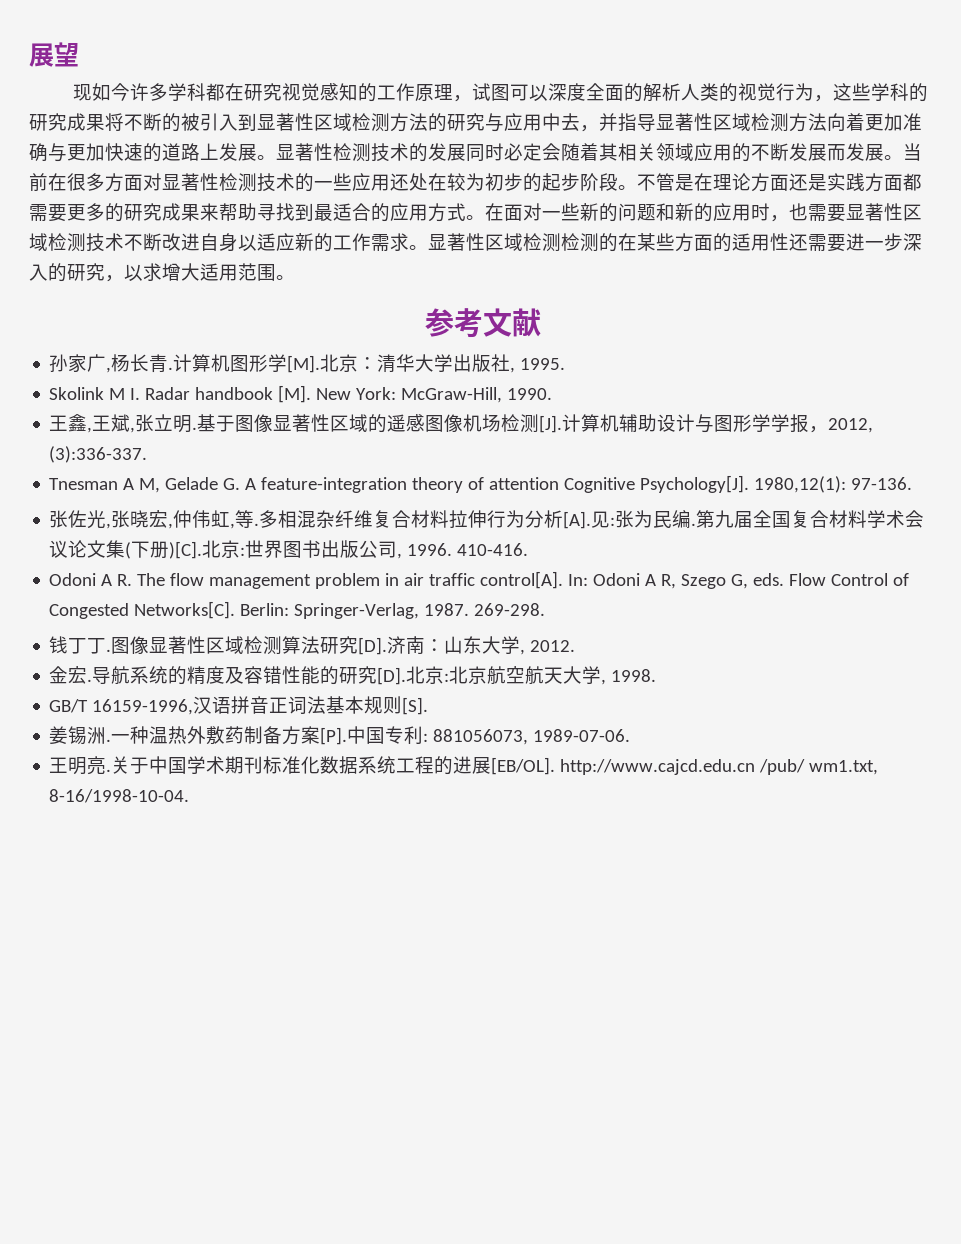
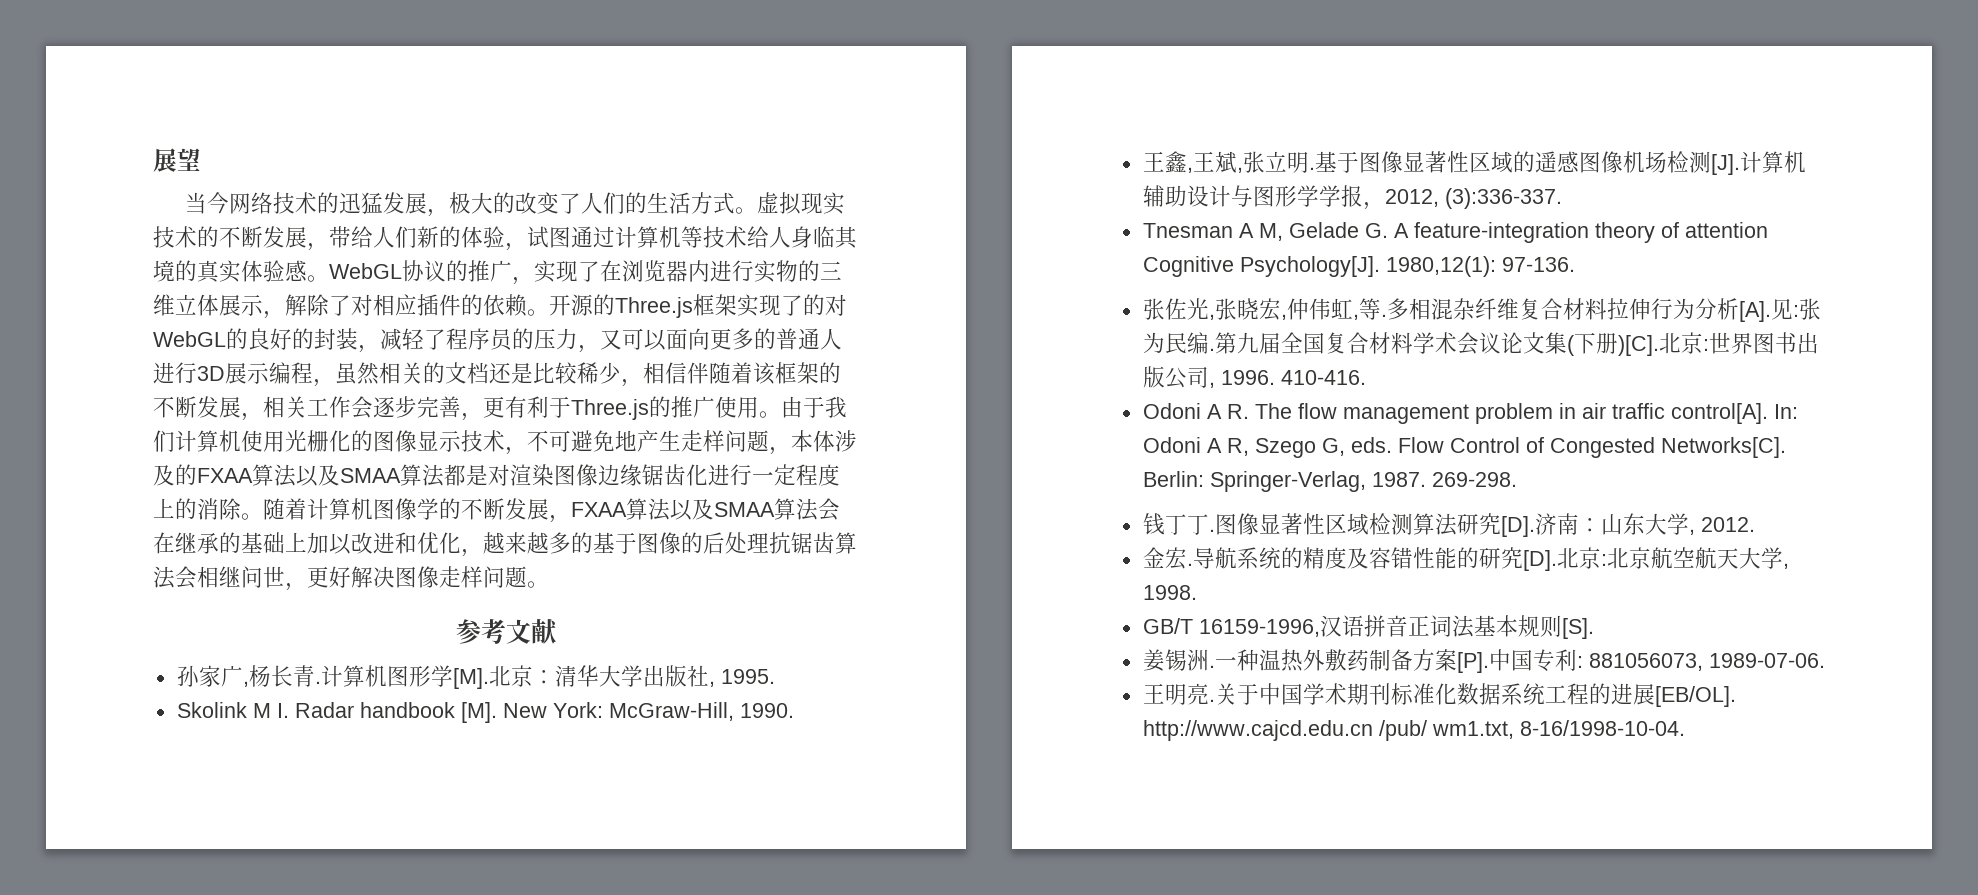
- 现如今许多学科都在研究视觉感知的工作原理，试图可以深度全面的解析人类的视觉行为，这些学科的研究成果将不断的被引入到显著性区域检测方法的研究与应用中去，并指导显著性区域检测方法向着更加准确与更加快速的道路上发展。显著性检测技术的发展同时必定会随着其相关领域应用的不断发展而发展。当前在很多方面对显著性检测技术的一些应用还处在较为初步的起步阶段。不管是在理论方面还是实践方面都需要更多的研究成果来帮助寻找到最适合的应用方式。在面对一些新的问题和新的应用时，也需要显著性区域检测技术不断改进自身以适应新的工作需求。显著性区域检测检测的在某些方面的适用性还需要进一步深入的研究，以求增大适用范围。
+ 当今网络技术的迅猛发展，极大的改变了人们的生活方式。虚拟现实技术的不断发展，带给人们新的体验，试图通过计算机等技术给人身临其境的真实体验感。WebGL协议的推广，实现了在浏览器内进行实物的三维立体展示，解除了对相应插件的依赖。开源的Three.js框架实现了的对WebGL的良好的封装，减轻了程序员的压力，又可以面向更多的普通人进行3D展示编程，虽然相关的文档还是比较稀少，相信伴随着该框架的不断发展，相关工作会逐步完善，更有利于Three.js的推广使用。由于我们计算机使用光栅化的图像显示技术，不可避免地产生走样问题，本体涉及的FXAA算法以及SMAA算法都是对渲染图像边缘锯齿化进行一定程度上的消除。随着计算机图像学的不断发展，FXAA算法以及SMAA算法会在继承的基础上加以改进和优化，越来越多的基于图像的后处理抗锯齿算法会相继问世，更好解决图像走样问题。

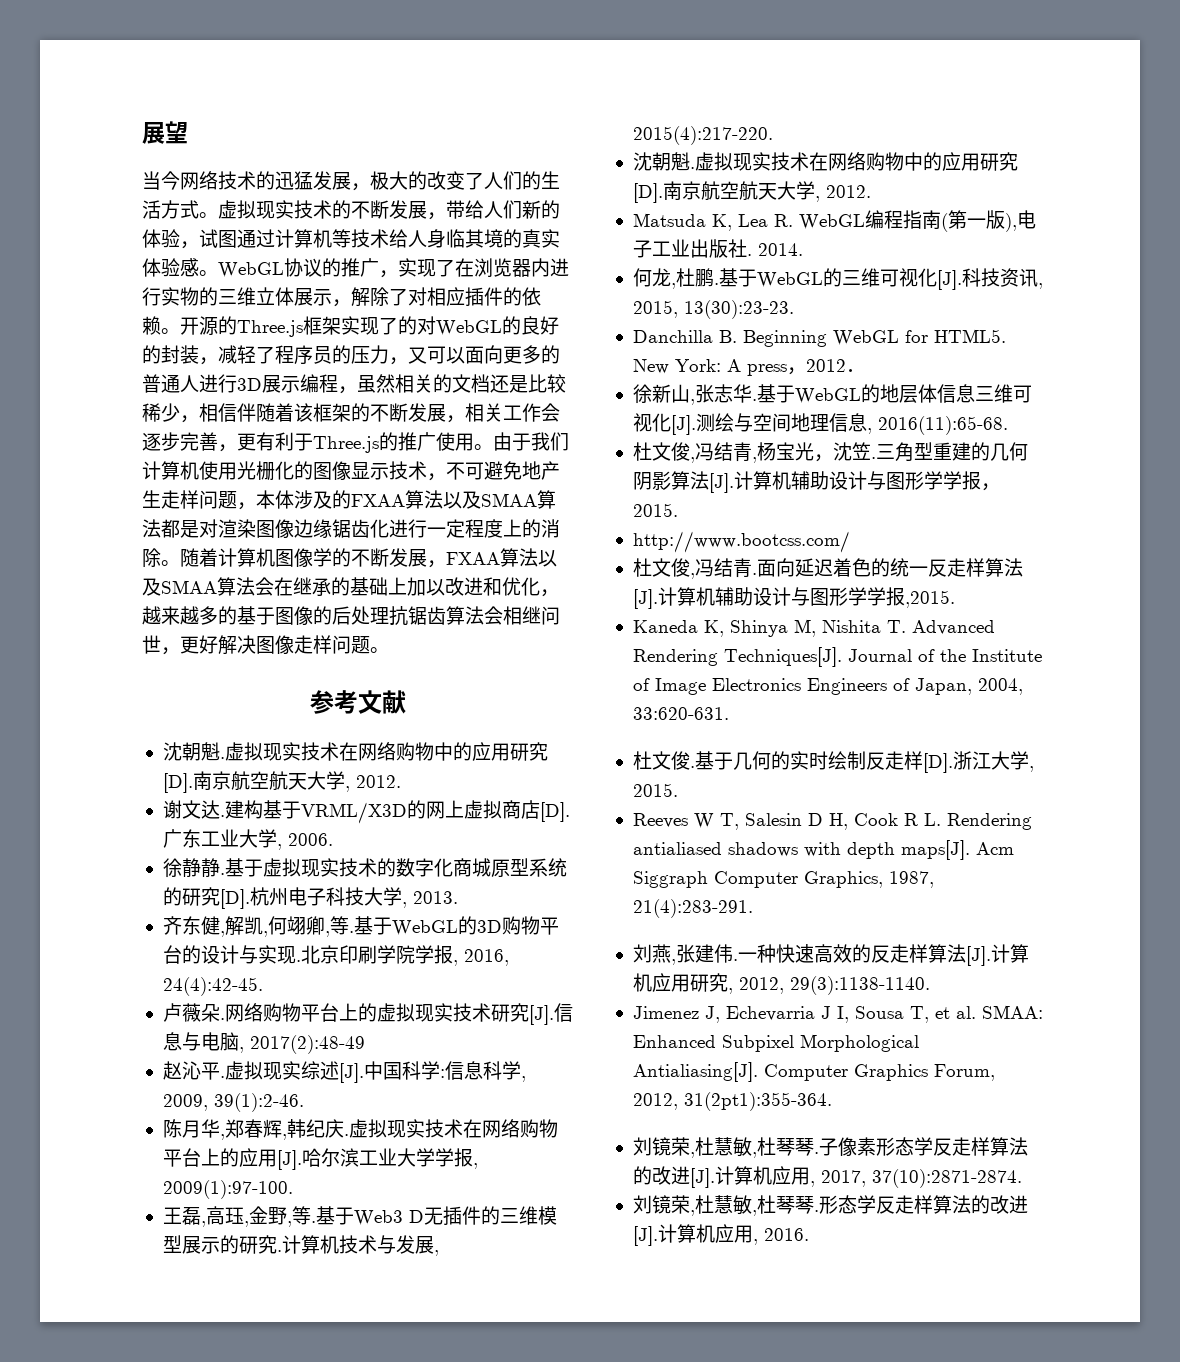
  参考文献
- 孙家广,杨长青.计算机图形学[M].北京：清华大学出版社, 1995.
- Skolink M I. Radar handbook [M]. New York: McGraw-Hill, 1990.
- 王鑫,王斌,张立明.基于图像显著性区域的遥感图像机场检测[J].计算机辅助设计与图形学学报，2012, (3):336-337.
- Tnesman A M, Gelade G. A feature-integration theory of attention Cognitive Psychology[J]. 1980,12(1): 97-136.
- 张佐光,张晓宏,仲伟虹,等.多相混杂纤维复合材料拉伸行为分析[A].见:张为民编.第九届全国复合材料学术会议论文集(下册)[C].北京:世界图书出版公司, 1996. 410-416.
- Odoni A R. The flow management problem in air traffic control[A]. In: Odoni A R, Szego G, eds. Flow Control of Congested Networks[C]. Berlin: Springer-Verlag, 1987. 269-298.
- 钱丁丁.图像显著性区域检测算法研究[D].济南：山东大学, 2012.
- 金宏.导航系统的精度及容错性能的研究[D].北京:北京航空航天大学, 1998.
- GB/T 16159-1996,汉语拼音正词法基本规则[S].
- 姜锡洲.一种温热外敷药制备方案[P].中国专利: 881056073, 1989-07-06.
- 王明亮.关于中国学术期刊标准化数据系统工程的进展[EB/OL]. http://www.cajcd.edu.cn /pub/ wm1.txt, 8-16/1998-10-04.
+ 沈朝魁.虚拟现实技术在网络购物中的应用研究[D].南京航空航天大学, 2012.
+ 谢文达.建构基于VRML/X3D的网上虚拟商店[D].广东工业大学, 2006.
+ 徐静静.基于虚拟现实技术的数字化商城原型系统的研究[D].杭州电子科技大学, 2013.
+ 齐东健,解凯,何翊卿,等.基于WebGL的3D购物平台的设计与实现.北京印刷学院学报, 2016, 24(4):42-45.
+ 卢薇朵.网络购物平台上的虚拟现实技术研究[J].信息与电脑, 2017(2):48-49
+ 赵沁平.虚拟现实综述[J].中国科学:信息科学, 2009, 39(1):2-46.
+ 陈月华,郑春辉,韩纪庆.虚拟现实技术在网络购物平台上的应用[J].哈尔滨工业大学学报, 2009(1):97-100.
+ 王磊,高珏,金野,等.基于Web3 D无插件的三维模型展示的研究.计算机技术与发展, 2015(4):217-220.
+ 沈朝魁.虚拟现实技术在网络购物中的应用研究[D].南京航空航天大学, 2012.
+ Matsuda K, Lea R. WebGL编程指南(第一版),电子工业出版社. 2014.
+ 何龙,杜鹏.基于WebGL的三维可视化[J].科技资讯, 2015, 13(30):23-23.
+ Danchilla B. Beginning WebGL for HTML5. New York: A press，2012．
+ 徐新山,张志华.基于WebGL的地层体信息三维可视化[J].测绘与空间地理信息, 2016(11):65-68.
+ 杜文俊,冯结青,杨宝光，沈笠.三角型重建的几何阴影算法[J].计算机辅助设计与图形学学报，2015.
+ http://www.bootcss.com/
+ 杜文俊,冯结青.面向延迟着色的统一反走样算法[J].计算机辅助设计与图形学学报,2015.
+ Kaneda K, Shinya M, Nishita T. Advanced Rendering Techniques[J]. Journal of the Institute of Image Electronics Engineers of Japan, 2004, 33:620-631.
+ 杜文俊.基于几何的实时绘制反走样[D].浙江大学, 2015.
+ Reeves W T, Salesin D H, Cook R L. Rendering antialiased shadows with depth maps[J]. Acm Siggraph Computer Graphics, 1987, 21(4):283-291.
+ 刘燕,张建伟.一种快速高效的反走样算法[J].计算机应用研究, 2012, 29(3):1138-1140.
+ Jimenez J, Echevarria J I, Sousa T, et al. SMAA: Enhanced Subpixel Morphological Antialiasing[J]. Computer Graphics Forum, 2012, 31(2pt1):355-364.
+ 刘镜荣,杜慧敏,杜琴琴.子像素形态学反走样算法的改进[J].计算机应用, 2017, 37(10):2871-2874.
+ 刘镜荣,杜慧敏,杜琴琴.形态学反走样算法的改进[J].计算机应用, 2016.

